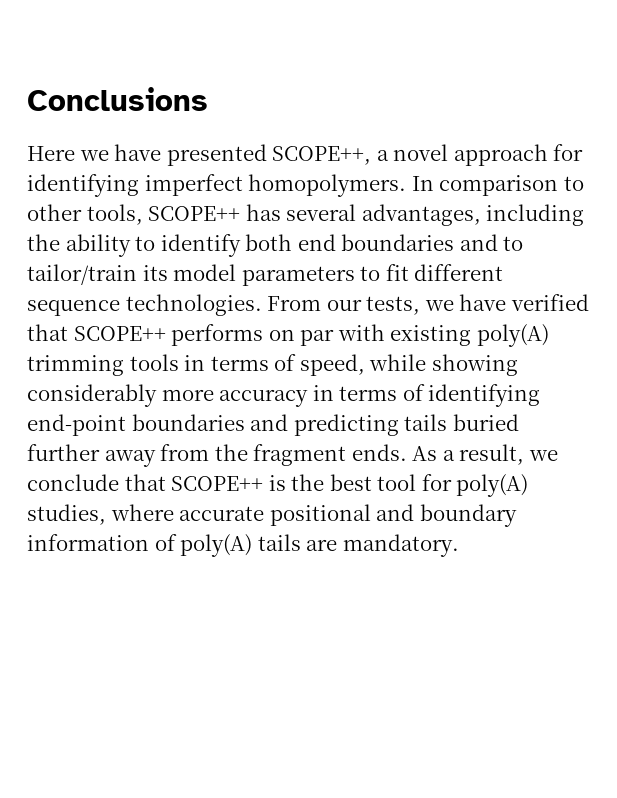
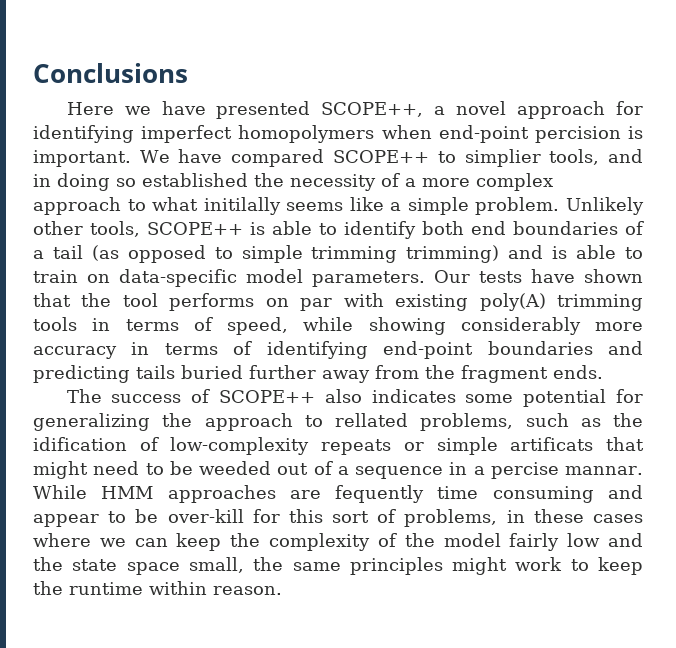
- Here we have presented SCOPE++, a novel approach for identifying imperfect homopolymers. In comparison to other tools, SCOPE++ has several advantages, including the ability to identify both end boundaries and to tailor/train its model parameters to fit different sequence technologies. From our tests, we have verified that SCOPE++ performs on par with existing poly(A) trimming tools in terms of speed, while showing considerably more accuracy in terms of identifying end-point boundaries and predicting tails buried further away from the fragment ends. As a result, we conclude that SCOPE++ is the best tool for poly(A) studies, where accurate positional and boundary information of poly(A) tails are mandatory.
+ Here we have presented SCOPE++, a novel approach for identifying imperfect homopolymers when end-point percision is important. We have compared SCOPE++ to simplier tools, and in doing so established the necessity of a more complex approach to what initilally seems like a simple problem. Unlikely other tools, SCOPE++ is able to identify both end boundaries of a tail (as opposed to simple trimming trimming) and is able to train on data-specific model parameters. Our tests have shown that the tool performs on par with existing poly(A) trimming tools in terms of speed, while showing considerably more accuracy in terms of identifying end-point boundaries and predicting tails buried further away from the fragment ends.
+ The success of SCOPE++ also indicates some potential for generalizing the approach to rellated problems, such as the idification of low-complexity repeats or simple artificats that might need to be weeded out of a sequence in a percise mannar. While HMM approaches are fequently time consuming and appear to be over-kill for this sort of problems, in these cases where we can keep the complexity of the model fairly low and the state space small, the same principles might work to keep the runtime within reason.

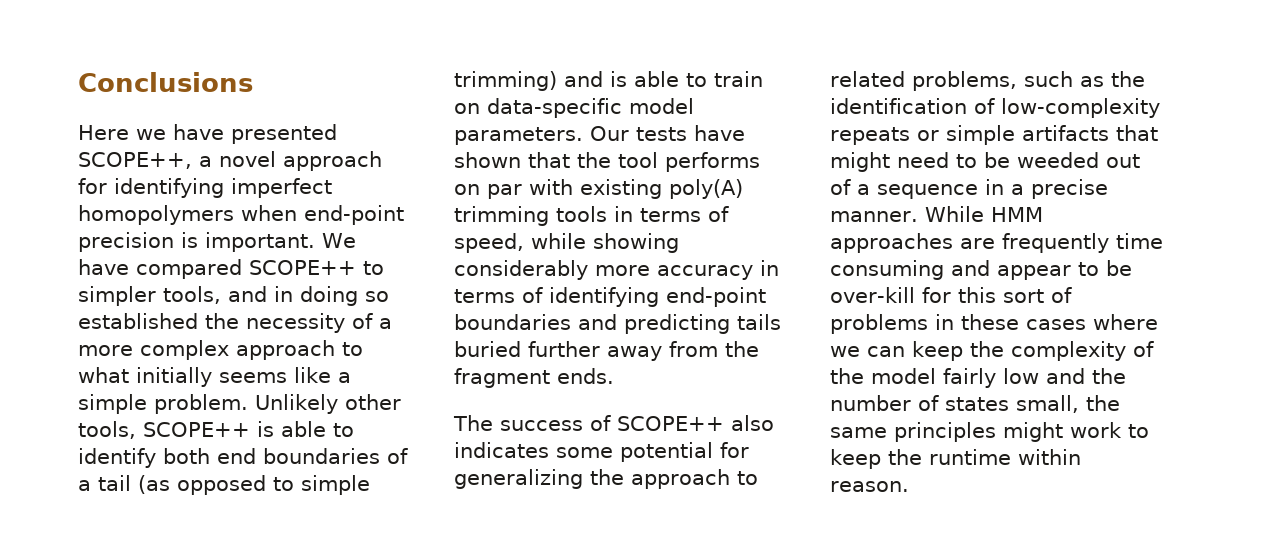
- Here we have presented SCOPE++, a novel approach for identifying imperfect homopolymers when end-point percision is important.
+ Here we have presented SCOPE++, a novel approach for identifying imperfect homopolymers when end-point precision is important.
- We have compared SCOPE++ to simplier tools, and in doing so established the necessity of a more complex approach to what initilally seems like a simple problem.
+ We have compared SCOPE++ to simpler tools, and in doing so established the necessity of a more complex approach to what initially seems like a simple problem.
- Unlikely other tools, SCOPE++ is able to identify both end boundaries of a tail (as opposed to simple trimming trimming) and is able to train on data-specific model parameters.
+ Unlikely other tools, SCOPE++ is able to identify both end boundaries of a tail (as opposed to simple trimming) and is able to train on data-specific model parameters.
- The success of SCOPE++ also indicates some potential for generalizing the approach to rellated problems, such as the idification of low-complexity repeats or simple artificats that might need to be weeded out of a sequence in a percise mannar.
+ The success of SCOPE++ also indicates some potential for generalizing the approach to related problems, such as the identification of low-complexity repeats or simple artifacts that might need to be weeded out of a sequence in a precise manner.
- While HMM approaches are fequently time consuming and appear to be over-kill for this sort of problems, in these cases where we can keep the complexity of the model fairly low and the state space small, the same principles might work to keep the runtime within reason.
+ While HMM approaches are frequently time consuming and appear to be over-kill for this sort of problems in these cases where we can keep the complexity of the model fairly low and the number of states small, the same principles might work to keep the runtime within reason.

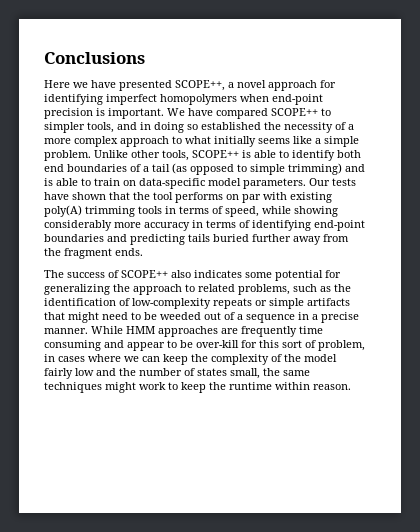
- Unlikely other tools, SCOPE++ is able to identify both end boundaries of a tail (as opposed to simple trimming) and is able to train on data-specific model parameters.
+ Unlike other tools, SCOPE++ is able to identify both end boundaries of a tail (as opposed to simple trimming) and is able to train on data-specific model parameters.
- While HMM approaches are frequently time consuming and appear to be over-kill for this sort of problems in these cases where we can keep the complexity of the model fairly low and the number of states small, the same principles might work to keep the runtime within reason.
+ While HMM approaches are frequently time consuming and appear to be over-kill for this sort of problem, in cases where we can keep the complexity of the model fairly low and the number of states small, the same techniques might work to keep the runtime within reason.

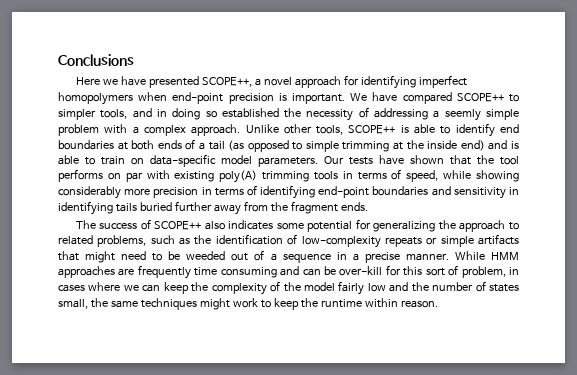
- We have compared SCOPE++ to simpler tools, and in doing so established the necessity of a more complex approach to what initially seems like a simple problem.
+ We have compared SCOPE++ to simpler tools, and in doing so established the necessity of addressing a seemly simple problem with a complex approach.
- Unlike other tools, SCOPE++ is able to identify both end boundaries of a tail (as opposed to simple trimming) and is able to train on data-specific model parameters.
+ Unlike other tools, SCOPE++ is able to identify end boundaries at both ends of a tail (as opposed to simple trimming at the inside end) and is able to train on data-specific model parameters.
- Our tests have shown that the tool performs on par with existing poly(A) trimming tools in terms of speed, while showing considerably more accuracy in terms of identifying end-point boundaries and predicting tails buried further away from the fragment ends.
+ Our tests have shown that the tool performs on par with existing poly(A) trimming tools in terms of speed, while showing considerably more precision in terms of identifying end-point boundaries and sensitivity in identifying tails buried further away from the fragment ends.
- While HMM approaches are frequently time consuming and appear to be over-kill for this sort of problem, in cases where we can keep the complexity of the model fairly low and the number of states small, the same techniques might work to keep the runtime within reason.
+ While HMM approaches are frequently time consuming and can be over-kill for this sort of problem, in cases where we can keep the complexity of the model fairly low and the number of states small, the same techniques might work to keep the runtime within reason.

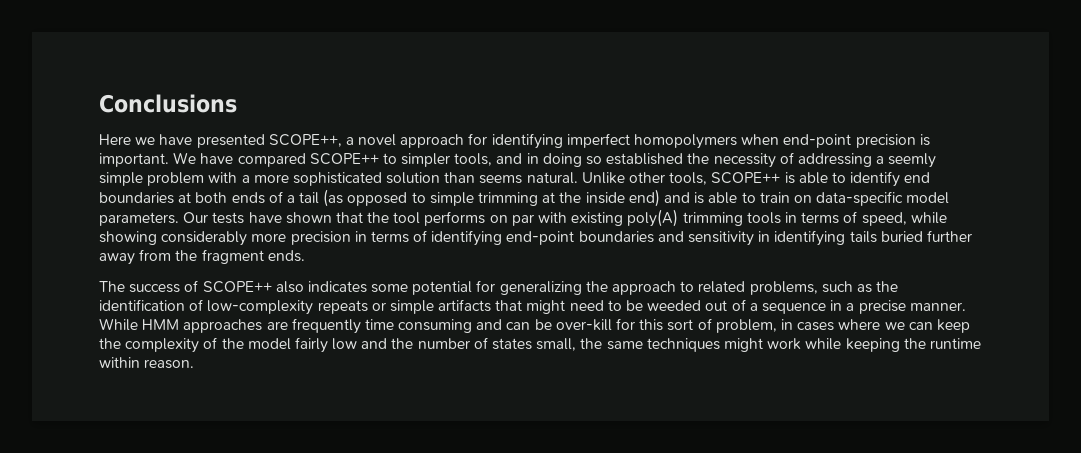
- We have compared SCOPE++ to simpler tools, and in doing so established the necessity of addressing a seemly simple problem with a complex approach.
+ We have compared SCOPE++ to simpler tools, and in doing so established the necessity of addressing a seemly simple problem with a more sophisticated solution than seems natural.
- While HMM approaches are frequently time consuming and can be over-kill for this sort of problem, in cases where we can keep the complexity of the model fairly low and the number of states small, the same techniques might work to keep the runtime within reason.
+ While HMM approaches are frequently time consuming and can be over-kill for this sort of problem, in cases where we can keep the complexity of the model fairly low and the number of states small, the same techniques might work while keeping the runtime within reason.

